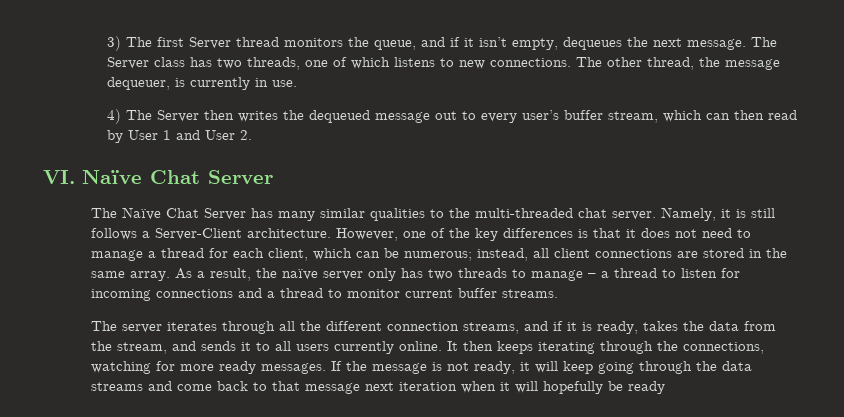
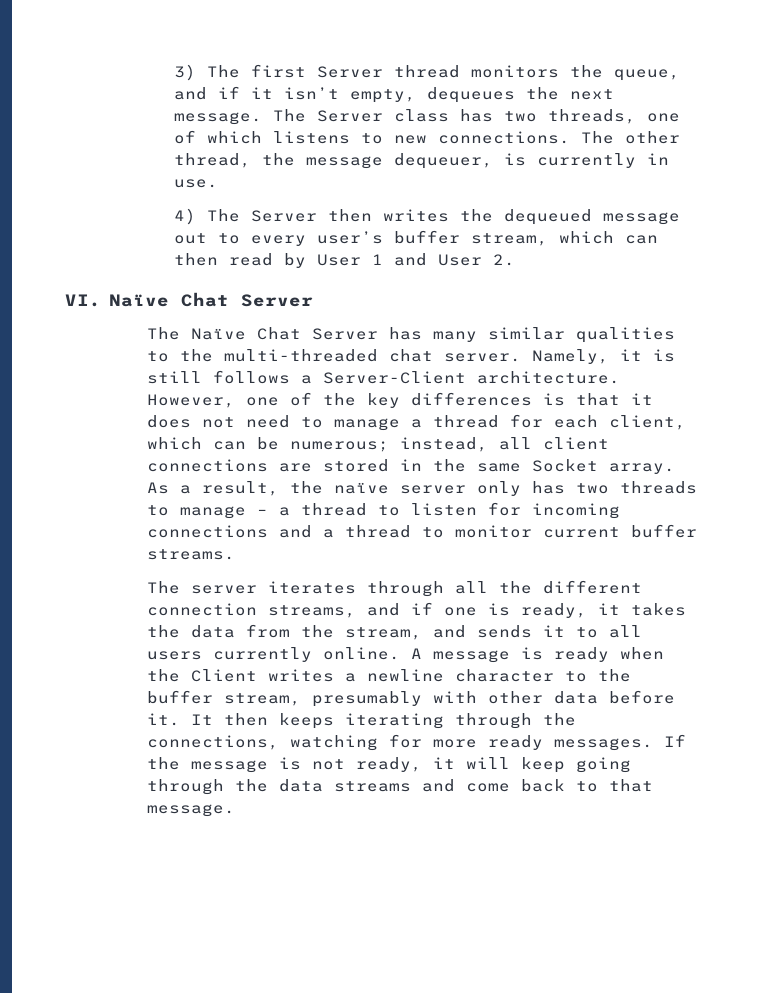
- However, one of the key differences is that it does not need to manage a thread for each client, which can be numerous; instead, all client connections are stored in the same array.
+ However, one of the key differences is that it does not need to manage a thread for each client, which can be numerous; instead, all client connections are stored in the same Socket array.
- The server iterates through all the different connection streams, and if it is ready, takes the data from the stream, and sends it to all users currently online.
+ The server iterates through all the different connection streams, and if one is ready, it takes the data from the stream, and sends it to all users currently online.
+ A message is ready when the Client writes a newline character to the buffer stream, presumably with other data before it.
- If the message is not ready, it will keep going through the data streams and come back to that message next iteration when it will hopefully be ready
+ If the message is not ready, it will keep going through the data streams and come back to that message.

